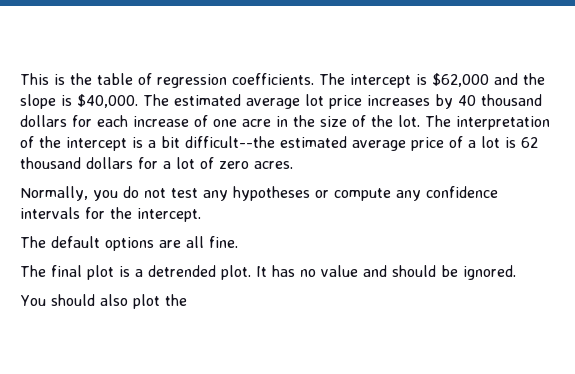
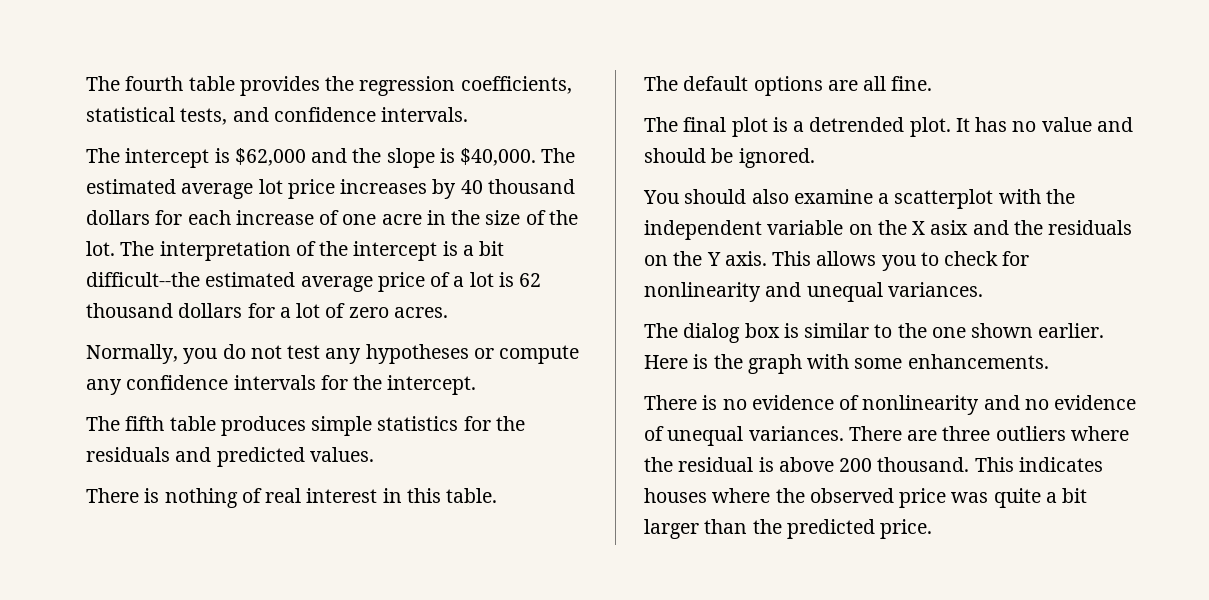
- This is the table of regression coefficients. The intercept is $62,000 and the slope is $40,000.
+ The fourth table provides the regression coefficients, statistical tests, and confidence intervals.
+ The intercept is $62,000 and the slope is $40,000.
+ The fifth table produces simple statistics for the residuals and predicted values.
+ There is nothing of real interest in this table.
- You should also plot the
+ You should also examine a scatterplot with the independent variable on the X asix and the residuals on the Y axis. This allows you to check for nonlinearity and unequal variances.
+ The dialog box is similar to the one shown earlier. Here is the graph with some enhancements.
+ There is no evidence of nonlinearity and no evidence of unequal variances. There are three outliers where the residual is above 200 thousand. This indicates houses where the observed price was quite a bit larger than the predicted price.

